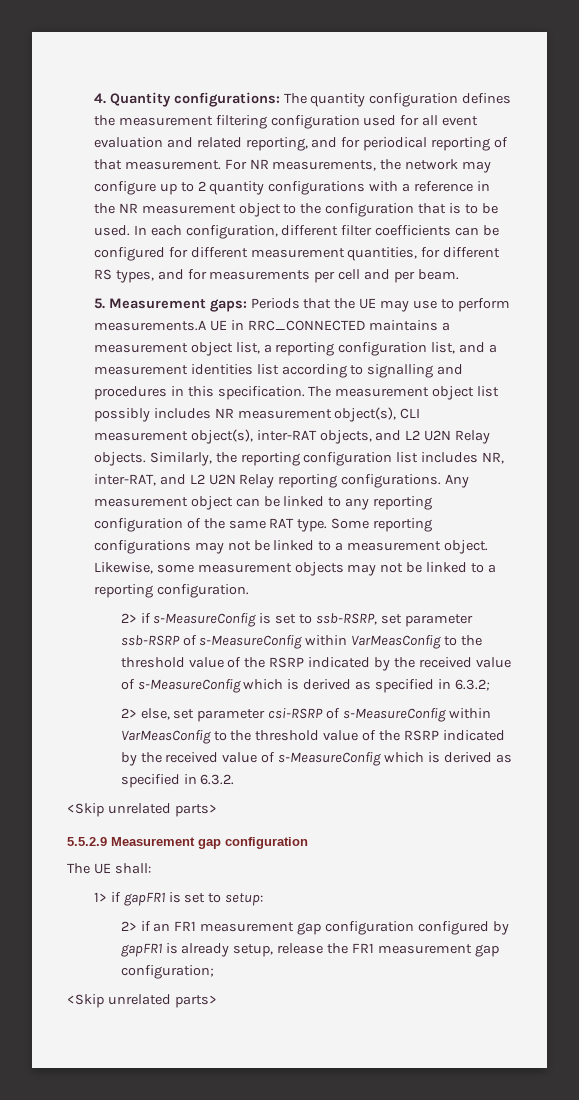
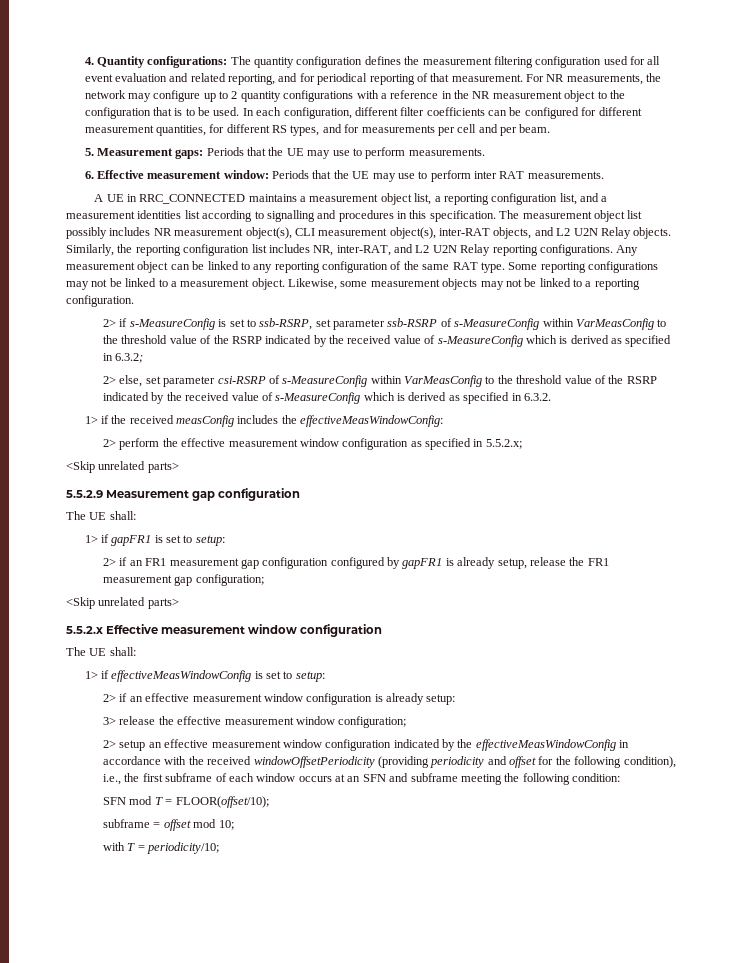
- 5. Measurement gaps: Periods that the UE may use to perform measurements.A UE in RRC_CONNECTED maintains a measurement object list, a reporting configuration list, and a measurement identities list according to signalling and procedures in this specification.
+ 5. Measurement gaps: Periods that the UE may use to perform measurements.
+ 6. Effective measurement window: Periods that the UE may use to perform inter RAT measurements.
+ A UE in RRC_CONNECTED maintains a measurement object list, a reporting configuration list, and a measurement identities list according to signalling and procedures in this specification.
+ 1> if the received measConfig includes the effectiveMeasWindowConfig:
+ 2> perform the effective measurement window configuration as specified in 5.5.2.x;
+ 5.5.2.x Effective measurement window configuration
+ The UE shall:
+ 1> if effectiveMeasWindowConfig is set to setup:
+ 2> if an effective measurement window configuration is already setup:
+ 3> release the effective measurement window configuration;
+ 2> setup an effective measurement window configuration indicated by the effectiveMeasWindowConfig in accordance with the received windowOffsetPeriodicity (providing periodicity and offset for the following condition), i.e., the first subframe of each window occurs at an SFN and subframe meeting the following condition:
+ SFN mod T = FLOOR(offset/10);
+ subframe = offset mod 10;
+ with T = periodicity/10;

